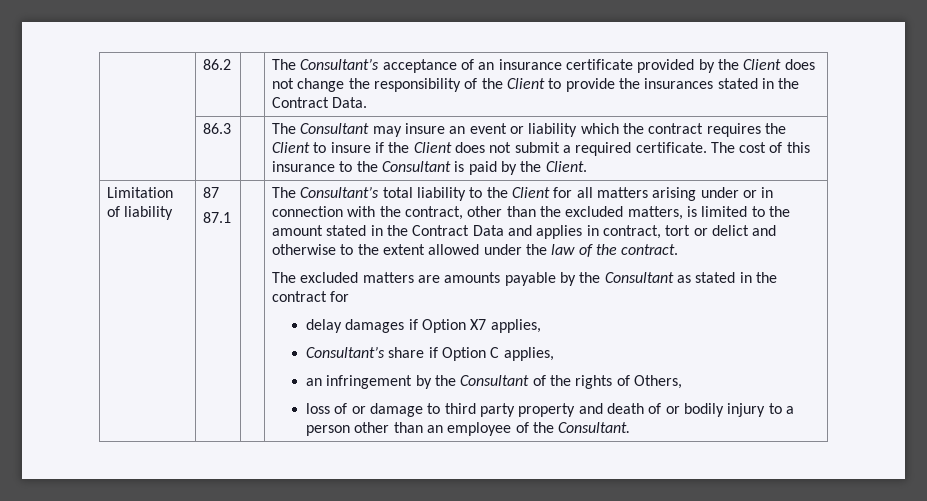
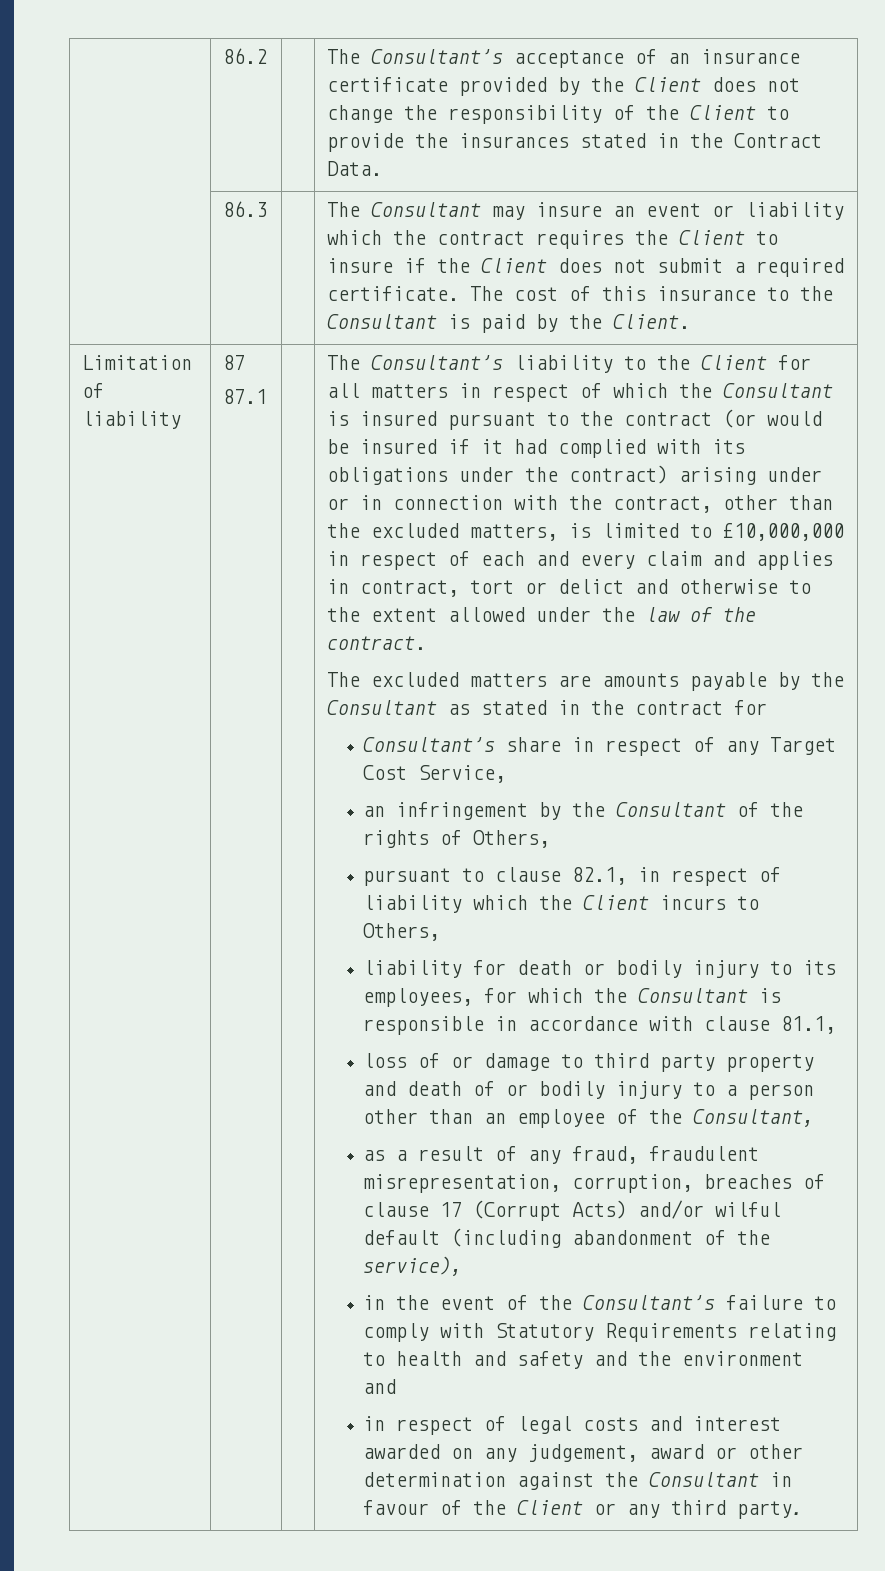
- The Consultant’s total liability to the Client for all matters arising under or in connection with the contract, other than the excluded matters, is limited to the amount stated in the Contract Data and applies in contract, tort or delict and otherwise to the extent allowed under the law of the contract.
+ The Consultant’s liability to the Client for all matters in respect of which the Consultant is insured pursuant to the contract (or would be insured if it had complied with its obligations under the contract) arising under or in connection with the contract, other than the excluded matters, is limited to £10,000,000 in respect of each and every claim and applies in contract, tort or delict and otherwise to the extent allowed under the law of the contract.
- delay damages if Option X7 applies,
- Consultant’s share if Option C applies,
+ Consultant’s share in respect of any Target Cost Service,
+ pursuant to clause 82.1, in respect of liability which the Client incurs to Others,
+ liability for death or bodily injury to its employees, for which the Consultant is responsible in accordance with clause 81.1,
- loss of or damage to third party property and death of or bodily injury to a person other than an employee of the Consultant.
+ loss of or damage to third party property and death of or bodily injury to a person other than an employee of the Consultant,
+ as a result of any fraud, fraudulent misrepresentation, corruption, breaches of clause 17 (Corrupt Acts) and/or wilful default (including abandonment of the service),
+ in the event of the Consultant’s failure to comply with Statutory Requirements relating to health and safety and the environment and
+ in respect of legal costs and interest awarded on any judgement, award or other determination against the Consultant in favour of the Client or any third party.

